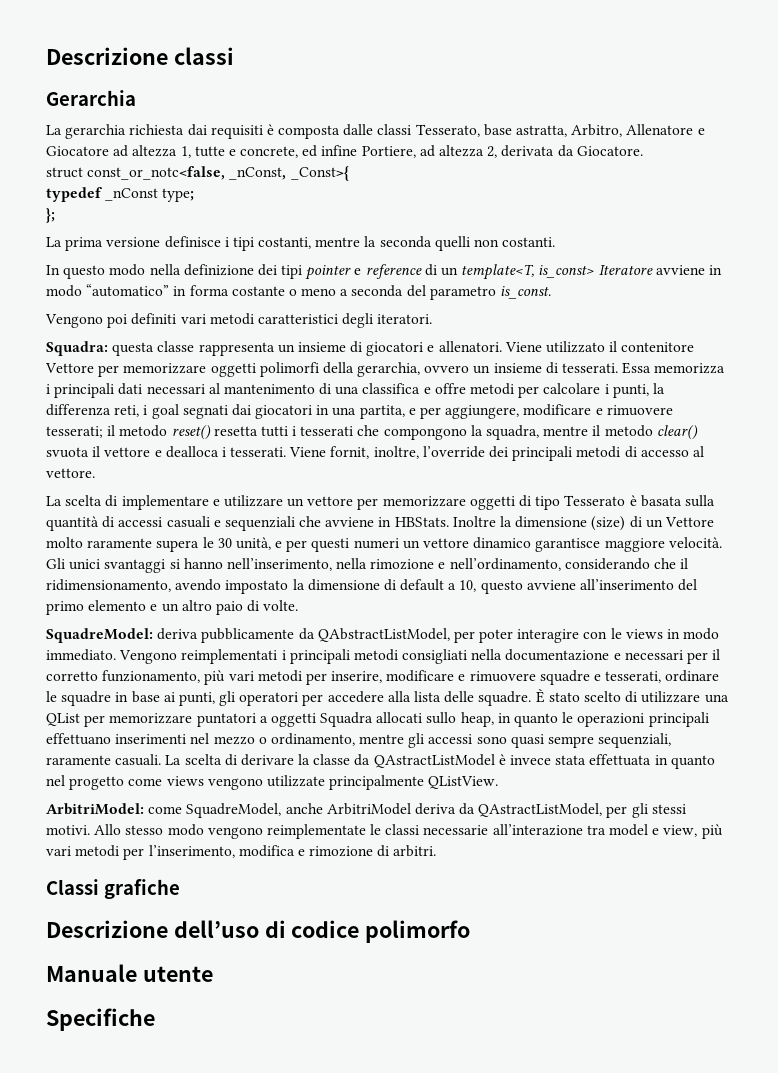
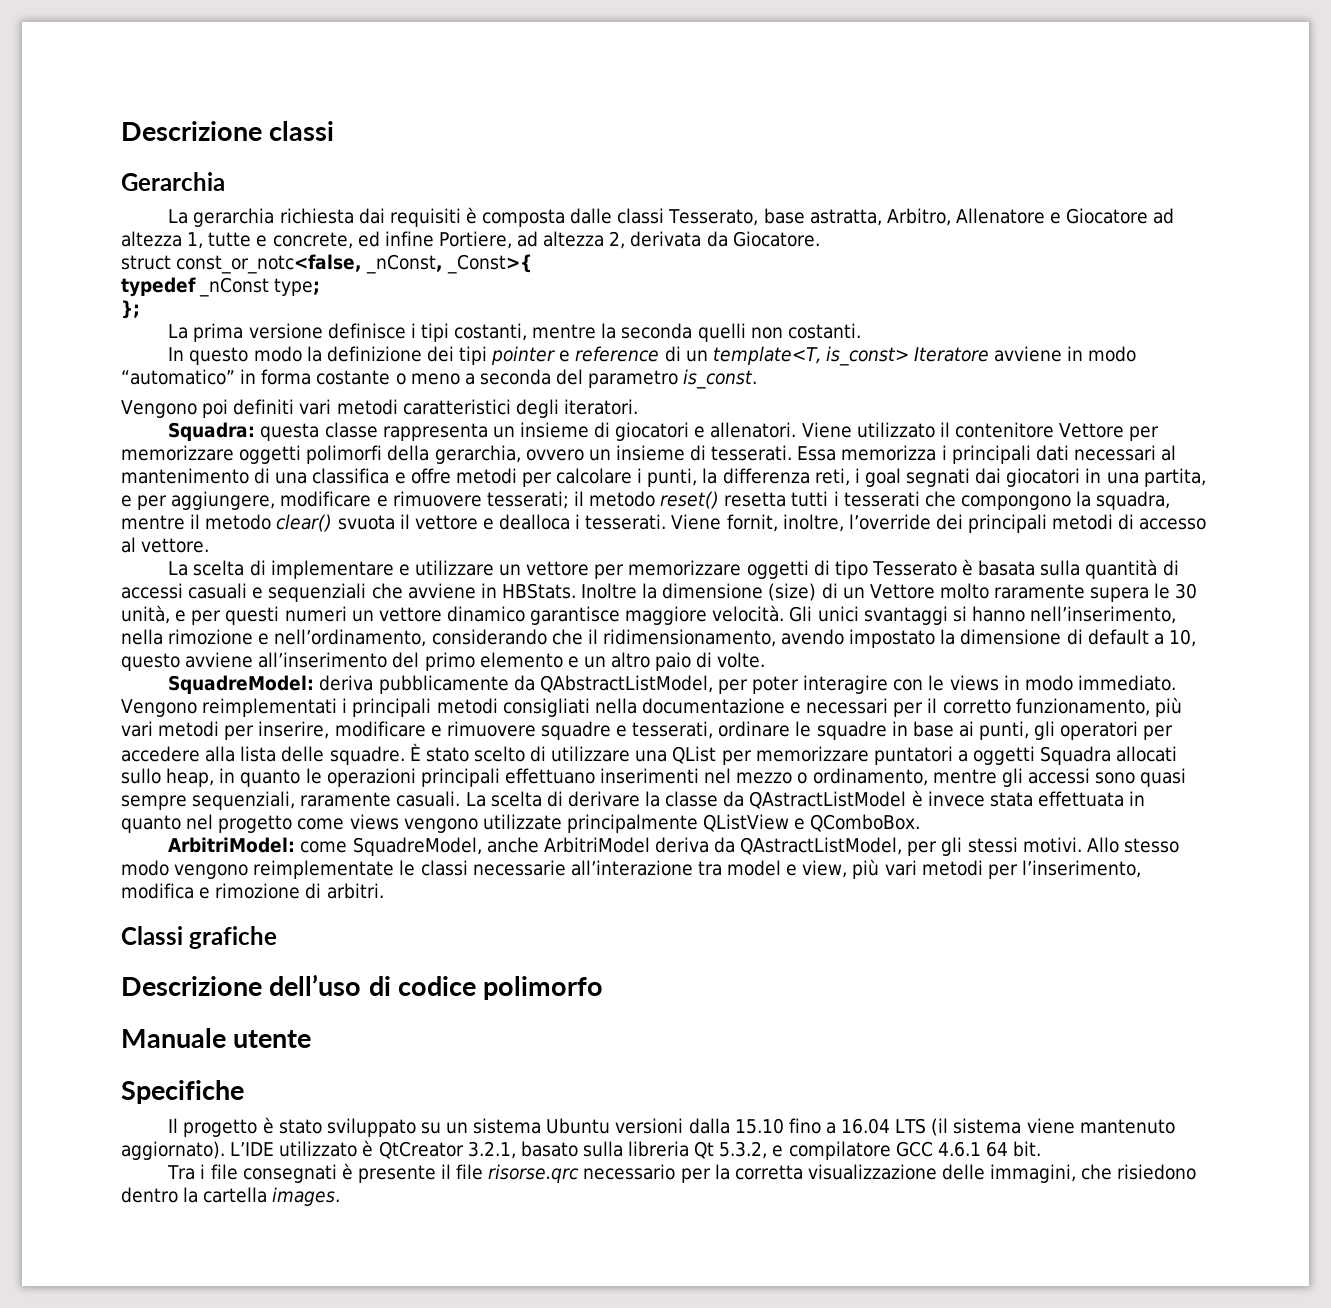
- In questo modo nella definizione dei tipi pointer e reference di un template<T, is_const> Iteratore avviene in modo “automatico” in forma costante o meno a seconda del parametro is_const.
+ In questo modo la definizione dei tipi pointer e reference di un template<T, is_const> Iteratore avviene in modo “automatico” in forma costante o meno a seconda del parametro is_const.
- La scelta di derivare la classe da QAstractListModel è invece stata effettuata in quanto nel progetto come views vengono utilizzate principalmente QListView.
+ La scelta di derivare la classe da QAstractListModel è invece stata effettuata in quanto nel progetto come views vengono utilizzate principalmente QListView e QComboBox.
+ Il progetto è stato sviluppato su un sistema Ubuntu versioni dalla 15.10 fino a 16.04 LTS (il sistema viene mantenuto aggiornato). L’IDE utilizzato è QtCreator 3.2.1, basato sulla libreria Qt 5.3.2, e compilatore GCC 4.6.1 64 bit.
+ Tra i file consegnati è presente il file risorse.qrc necessario per la corretta visualizzazione delle immagini, che risiedono dentro la cartella images.

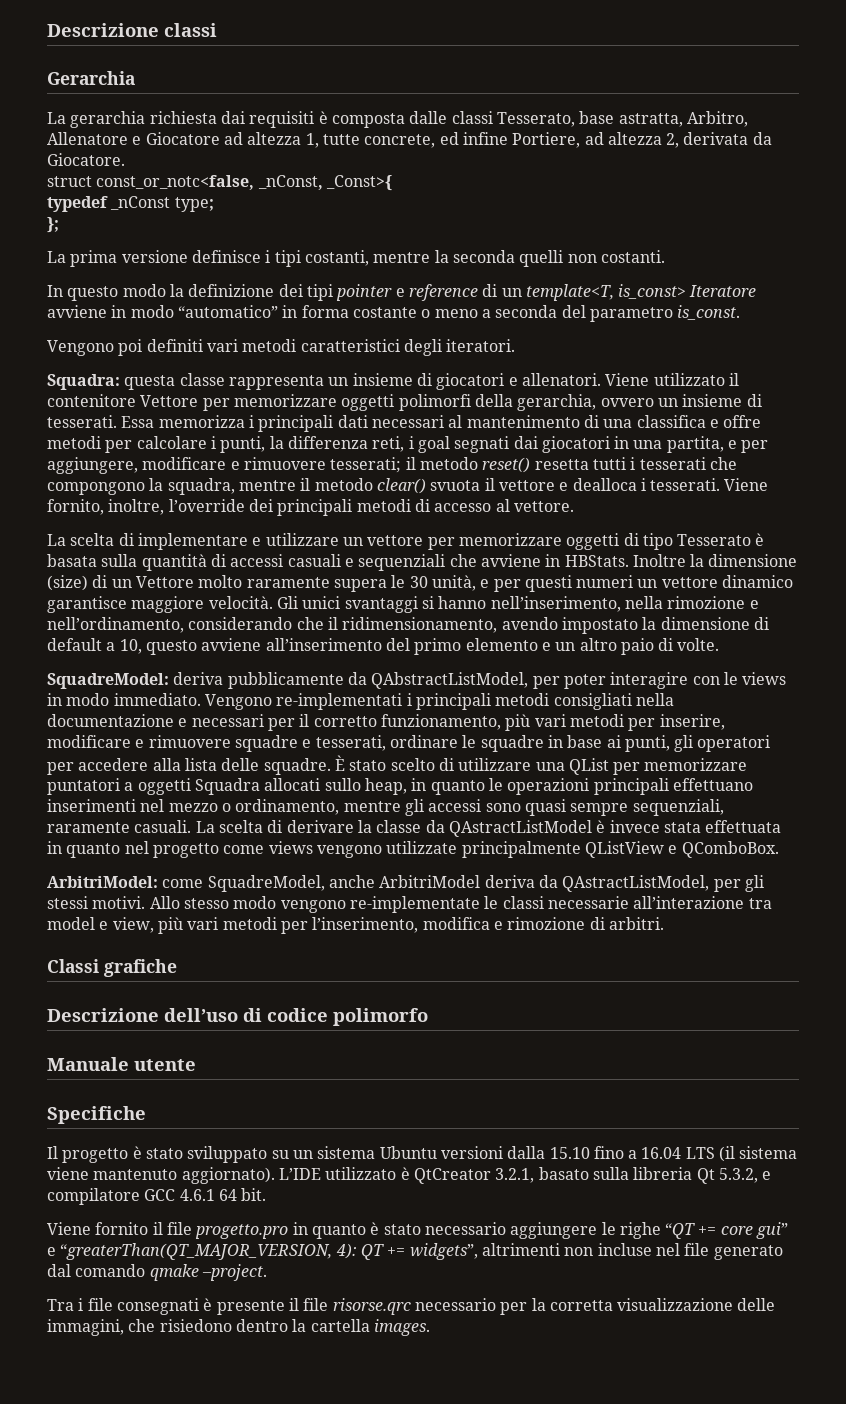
- La gerarchia richiesta dai requisiti è composta dalle classi Tesserato, base astratta, Arbitro, Allenatore e Giocatore ad altezza 1, tutte e concrete, ed infine Portiere, ad altezza 2, derivata da Giocatore.
+ La gerarchia richiesta dai requisiti è composta dalle classi Tesserato, base astratta, Arbitro, Allenatore e Giocatore ad altezza 1, tutte concrete, ed infine Portiere, ad altezza 2, derivata da Giocatore.
- Viene fornit, inoltre, l’override dei principali metodi di accesso al vettore.
+ Viene fornito, inoltre, l’override dei principali metodi di accesso al vettore.
- Vengono reimplementati i principali metodi consigliati nella documentazione e necessari per il corretto funzionamento, più vari metodi per inserire, modificare e rimuovere squadre e tesserati, ordinare le squadre in base ai punti, gli operatori per accedere alla lista delle squadre.
+ Vengono re-implementati i principali metodi consigliati nella documentazione e necessari per il corretto funzionamento, più vari metodi per inserire, modificare e rimuovere squadre e tesserati, ordinare le squadre in base ai punti, gli operatori per accedere alla lista delle squadre.
- Allo stesso modo vengono reimplementate le classi necessarie all’interazione tra model e view, più vari metodi per l’inserimento, modifica e rimozione di arbitri.
+ Allo stesso modo vengono re-implementate le classi necessarie all’interazione tra model e view, più vari metodi per l’inserimento, modifica e rimozione di arbitri.
+ Viene fornito il file progetto.pro in quanto è stato necessario aggiungere le righe “QT += core gui” e “greaterThan(QT_MAJOR_VERSION, 4): QT += widgets”, altrimenti non incluse nel file generato dal comando qmake –project.

